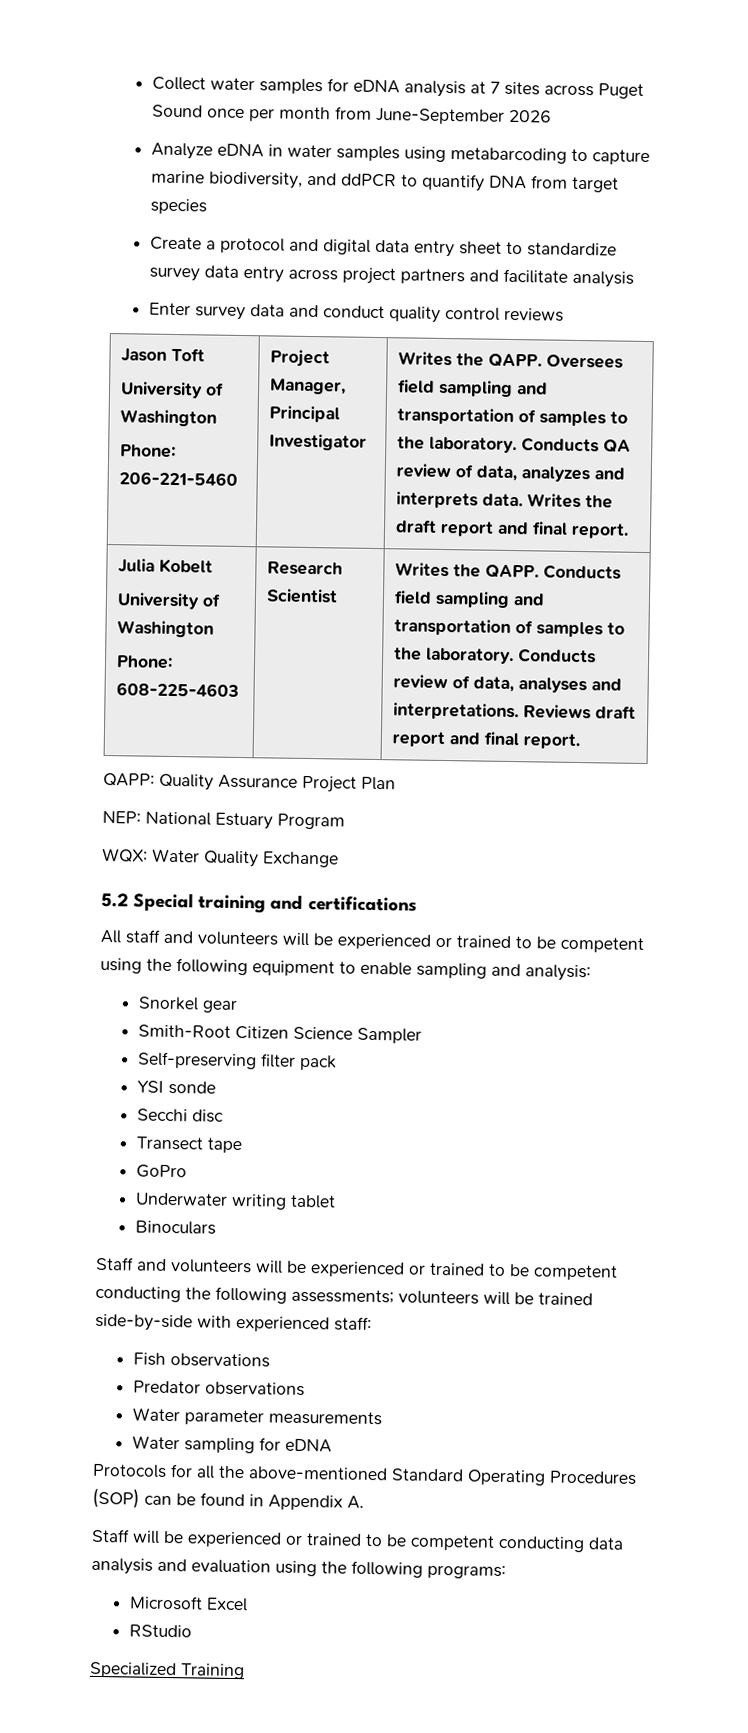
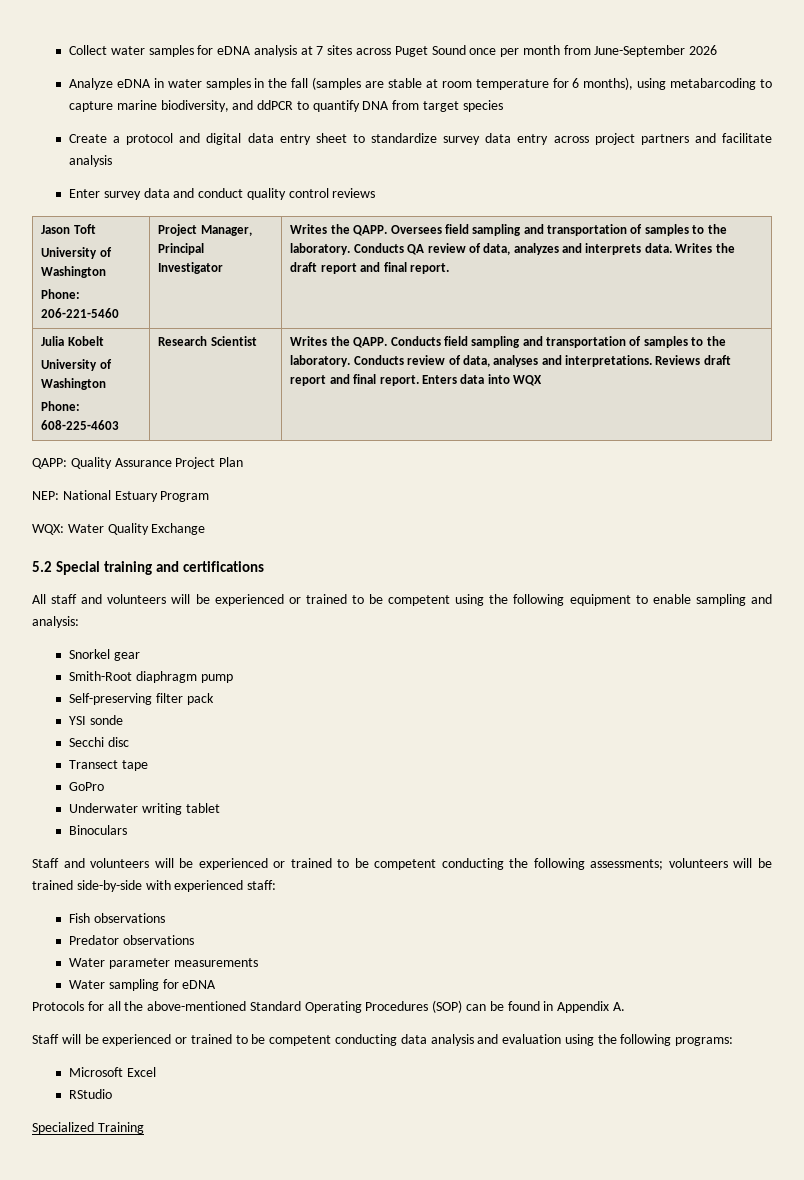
- Analyze eDNA in water samples using metabarcoding to capture marine biodiversity, and ddPCR to quantify DNA from target species
+ Analyze eDNA in water samples in the fall (samples are stable at room temperature for 6 months), using metabarcoding to capture marine biodiversity, and ddPCR to quantify DNA from target species
  Julia Kobelt
  University of Washington
- Phone: 608-225-4603 | Research Scientist | Writes the QAPP. Conducts field sampling and transportation of samples to the laboratory. Conducts review of data, analyses and interpretations. Reviews draft report and final report.
+ Phone: 608-225-4603 | Research Scientist | Writes the QAPP. Conducts field sampling and transportation of samples to the laboratory. Conducts review of data, analyses and interpretations. Reviews draft report and final report. Enters data into WQX
- Smith-Root Citizen Science Sampler
+ Smith-Root diaphragm pump

